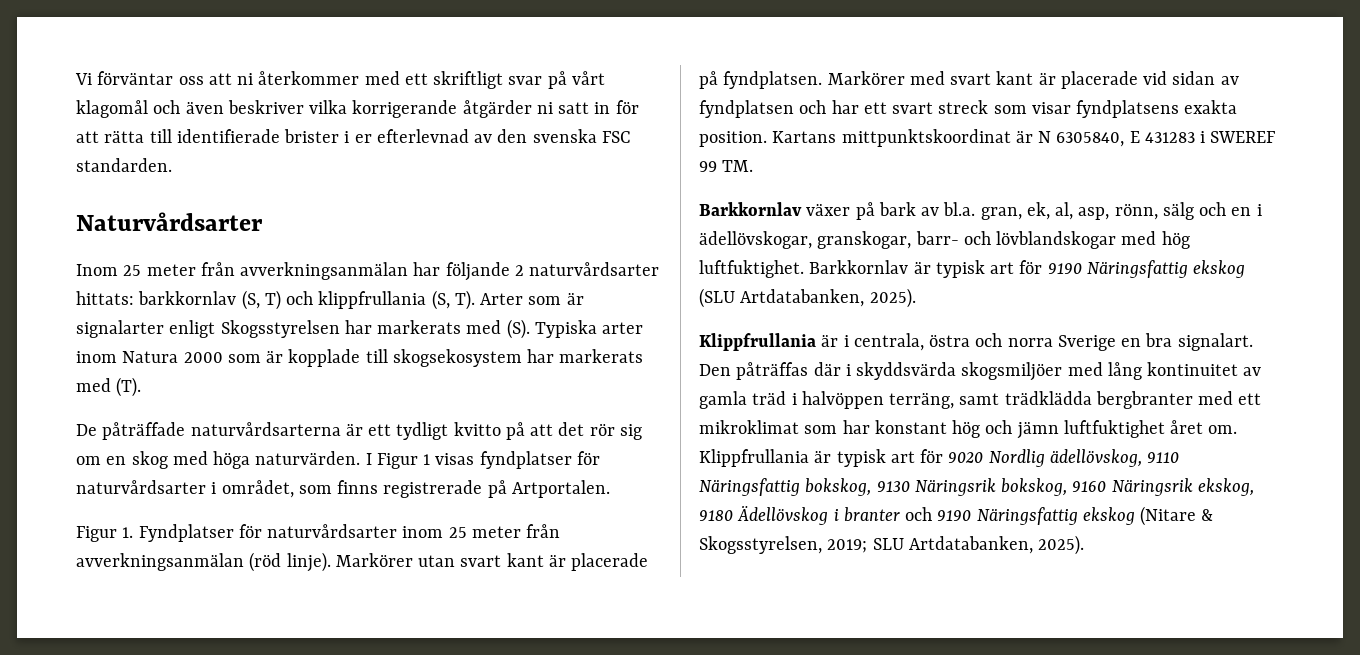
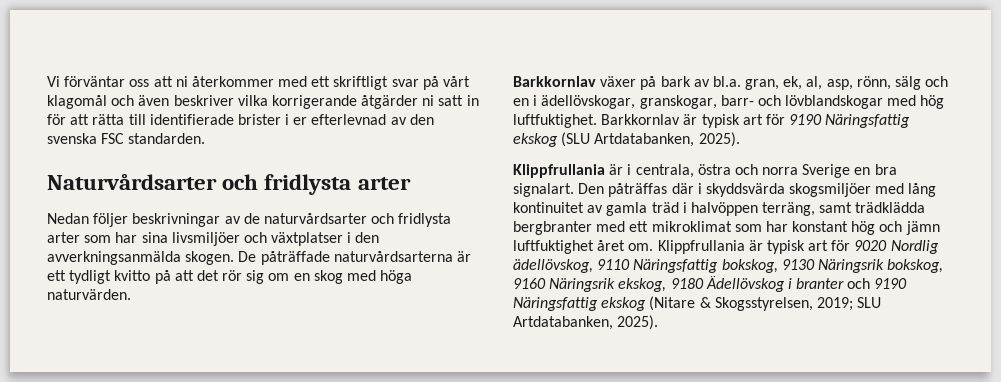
- Naturvårdsarter
- Inom 25 meter från avverkningsanmälan har följande 2 naturvårdsarter hittats: barkkornlav (S, T) och klippfrullania (S, T). Arter som är signalarter enligt Skogsstyrelsen har markerats med (S). Typiska arter inom Natura 2000 som är kopplade till skogsekosystem har markerats med (T).
- De påträffade naturvårdsarterna är ett tydligt kvitto på att det rör sig om en skog med höga naturvärden. I Figur 1 visas fyndplatser för naturvårdsarter i området, som finns registrerade på Artportalen.
- Figur 1. Fyndplatser för naturvårdsarter inom 25 meter från avverkningsanmälan (röd linje). Markörer utan svart kant är placerade på fyndplatsen. Markörer med svart kant är placerade vid sidan av fyndplatsen och har ett svart streck som visar fyndplatsens exakta position. Kartans mittpunktskoordinat är N 6305840, E 431283 i SWEREF 99 TM.
+ Naturvårdsarter och fridlysta arter
+ Nedan följer beskrivningar av de naturvårdsarter och fridlysta arter som har sina livsmiljöer och växtplatser i den avverkningsanmälda skogen. De påträffade naturvårdsarterna är ett tydligt kvitto på att det rör sig om en skog med höga naturvärden.

